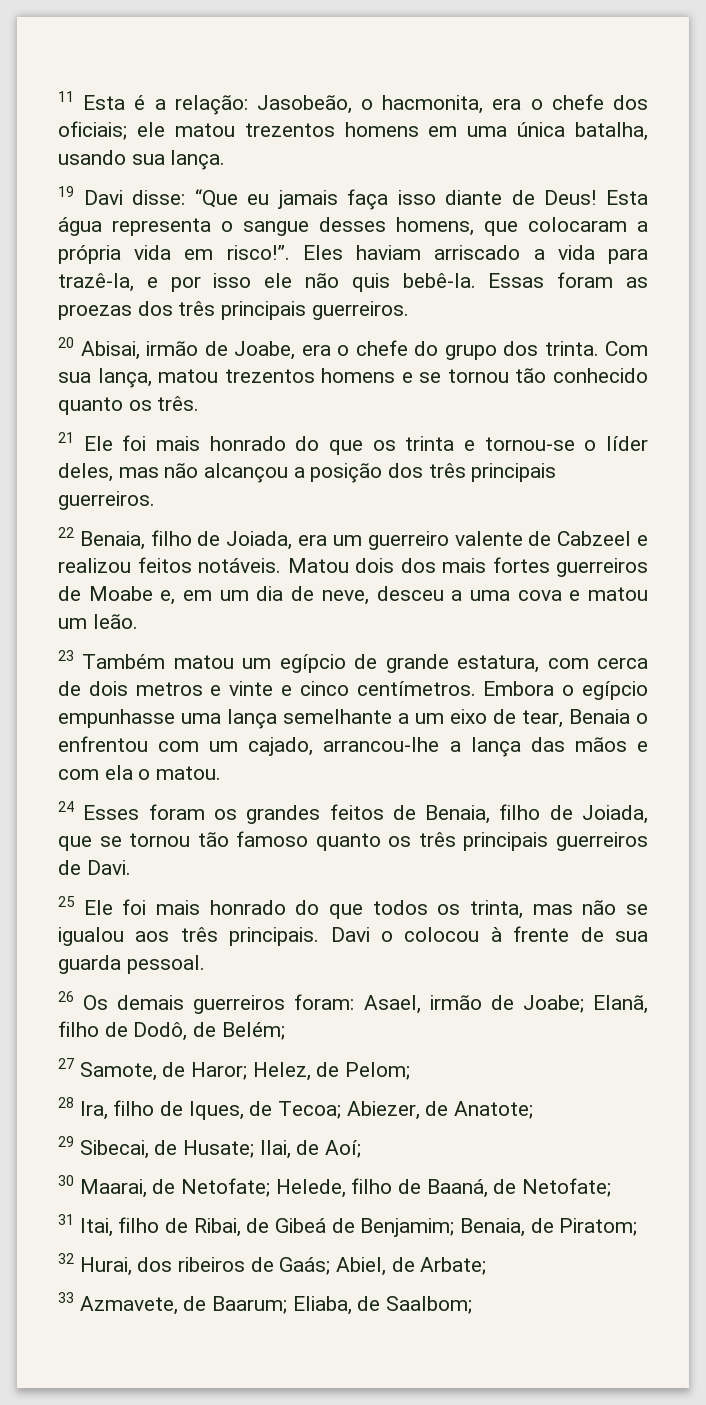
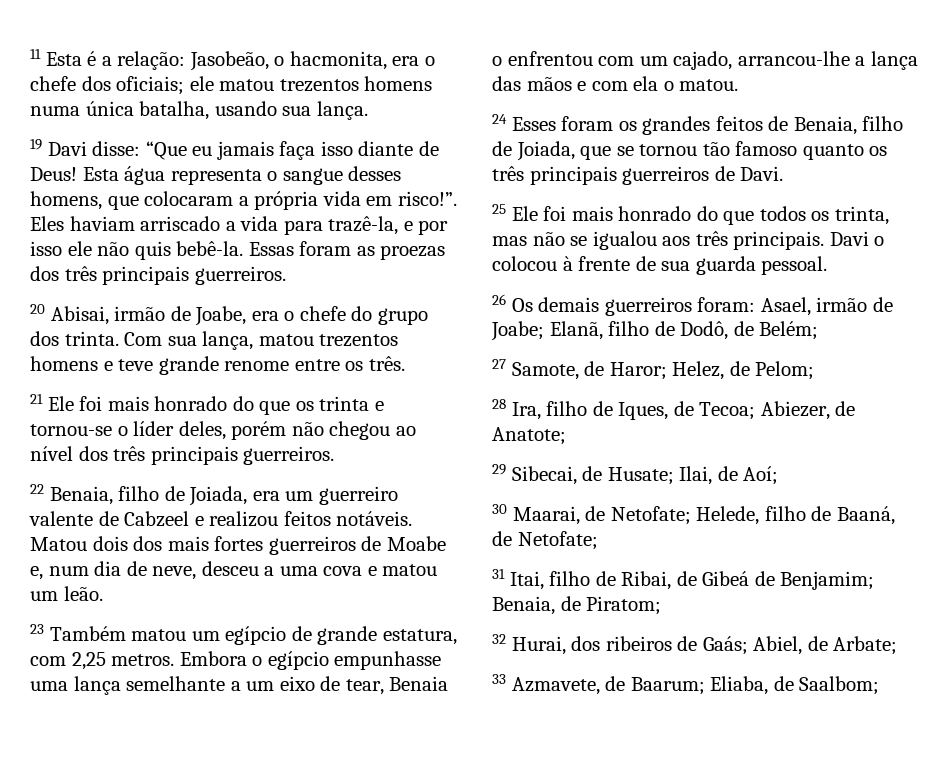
- 11 Esta é a relação: Jasobeão, o hacmonita, era o chefe dos oficiais; ele matou trezentos homens em uma única batalha, usando sua lança.
+ 11 Esta é a relação: Jasobeão, o hacmonita, era o chefe dos oficiais; ele matou trezentos homens numa única batalha, usando sua lança.
- Com sua lança, matou trezentos homens e se tornou tão conhecido quanto os três.
+ Com sua lança, matou trezentos homens e teve grande renome entre os três.
- 21 Ele foi mais honrado do que os trinta e tornou-se o líder deles, mas não alcançou a posição dos três principais guerreiros.
+ 21 Ele foi mais honrado do que os trinta e tornou-se o líder deles, porém não chegou ao nível dos três principais guerreiros.
- Matou dois dos mais fortes guerreiros de Moabe e, em um dia de neve, desceu a uma cova e matou um leão.
+ Matou dois dos mais fortes guerreiros de Moabe e, num dia de neve, desceu a uma cova e matou um leão.
- 23 Também matou um egípcio de grande estatura, com cerca de dois metros e vinte e cinco centímetros.
+ 23 Também matou um egípcio de grande estatura, com 2,25 metros.

